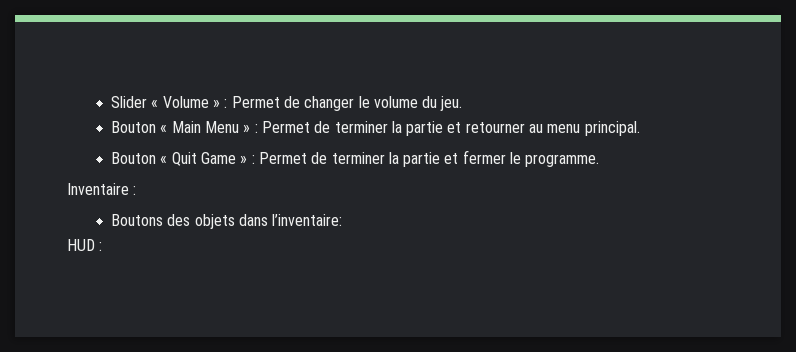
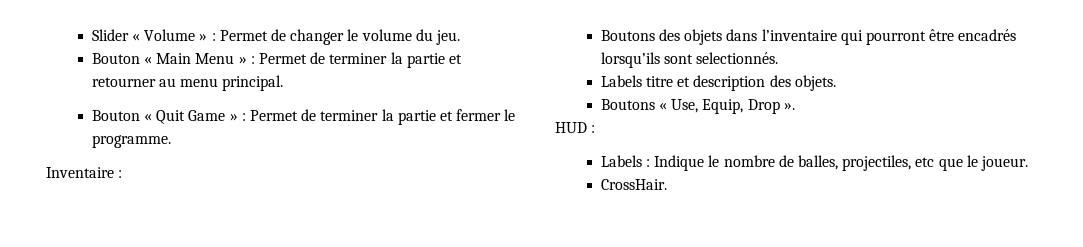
- Boutons des objets dans l’inventaire:
+ Boutons des objets dans l’inventaire qui pourront être encadrés lorsqu’ils sont selectionnés.
+ Labels titre et description des objets.
+ Boutons « Use, Equip, Drop ».
  HUD :
+ Labels : Indique le nombre de balles, projectiles, etc que le joueur.
+ CrossHair.

